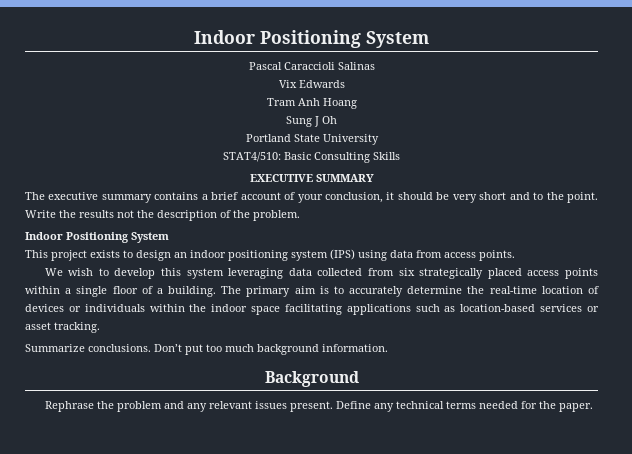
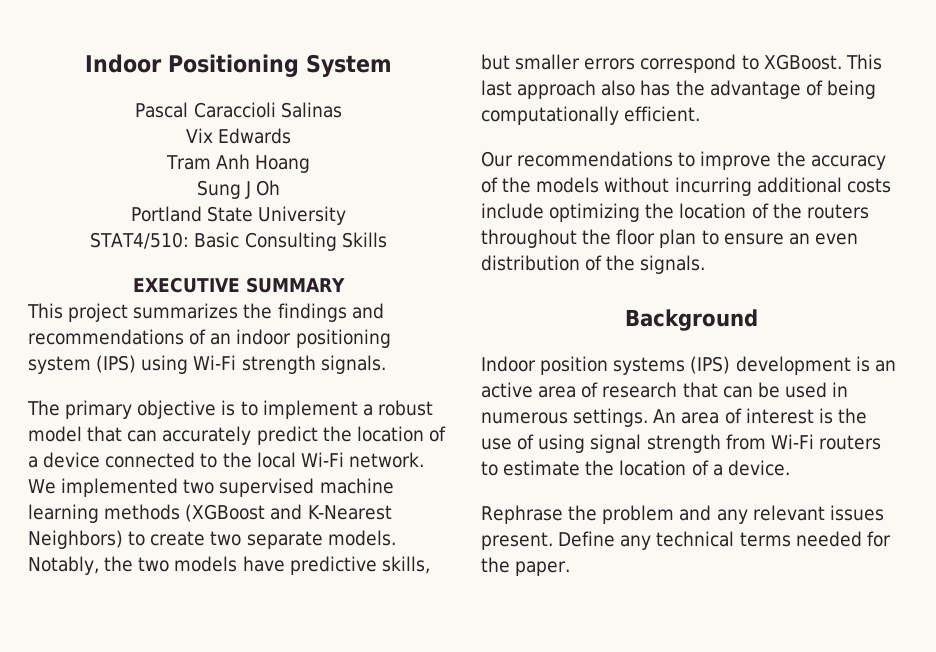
- The executive summary contains a brief account of your conclusion, it should be very short and to the point. Write the results not the description of the problem.
- Indoor Positioning System
- This project exists to design an indoor positioning system (IPS) using data from access points.
- We wish to develop this system leveraging data collected from six strategically placed access points within a single floor of a building. The primary aim is to accurately determine the real-time location of devices or individuals within the indoor space facilitating applications such as location-based services or asset tracking.
- Summarize conclusions. Don’t put too much background information.
+ This project summarizes the findings and recommendations of an indoor positioning system (IPS) using Wi-Fi strength signals.
+ The primary objective is to implement a robust model that can accurately predict the location of a device connected to the local Wi-Fi network. We implemented two supervised machine learning methods (XGBoost and K-Nearest Neighbors) to create two separate models. Notably, the two models have predictive skills, but smaller errors correspond to XGBoost. This last approach also has the advantage of being computationally efficient.
+ Our recommendations to improve the accuracy of the models without incurring additional costs include optimizing the location of the routers throughout the floor plan to ensure an even distribution of the signals.
  Background
+ Indoor position systems (IPS) development is an active area of research that can be used in numerous settings. An area of interest is the use of using signal strength from Wi-Fi routers to estimate the location of a device.

